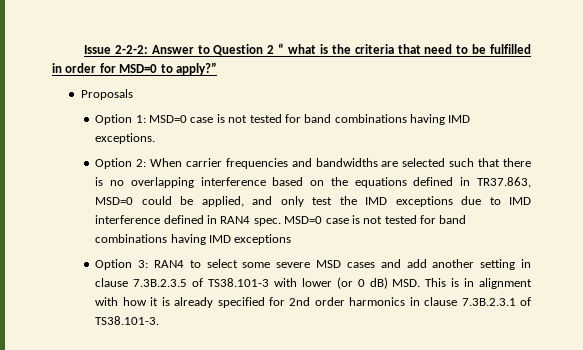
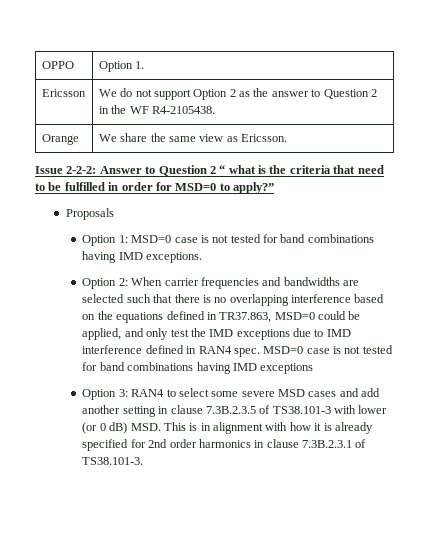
+ OPPO | Option 1.
+ Ericsson | We do not support Option 2 as the answer to Question 2 in the WF R4-2105438.
+ Orange | We share the same view as Ericsson.

